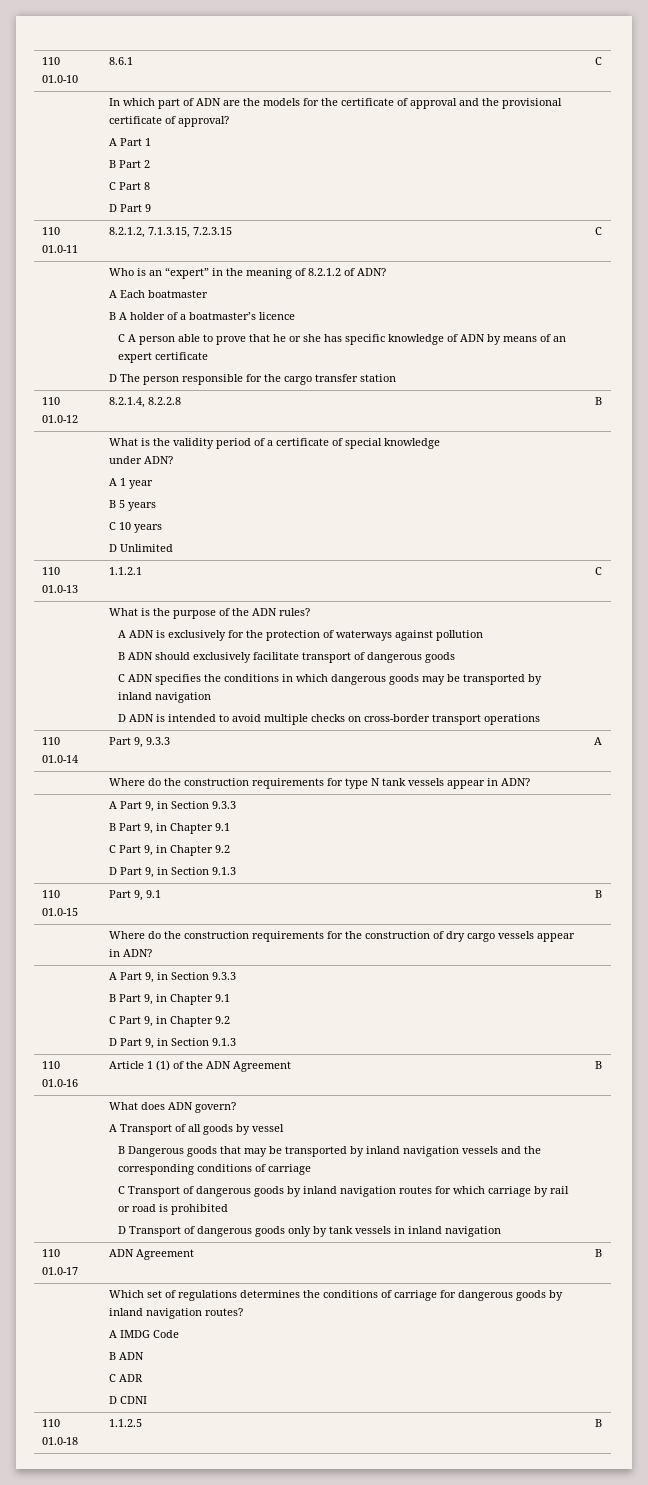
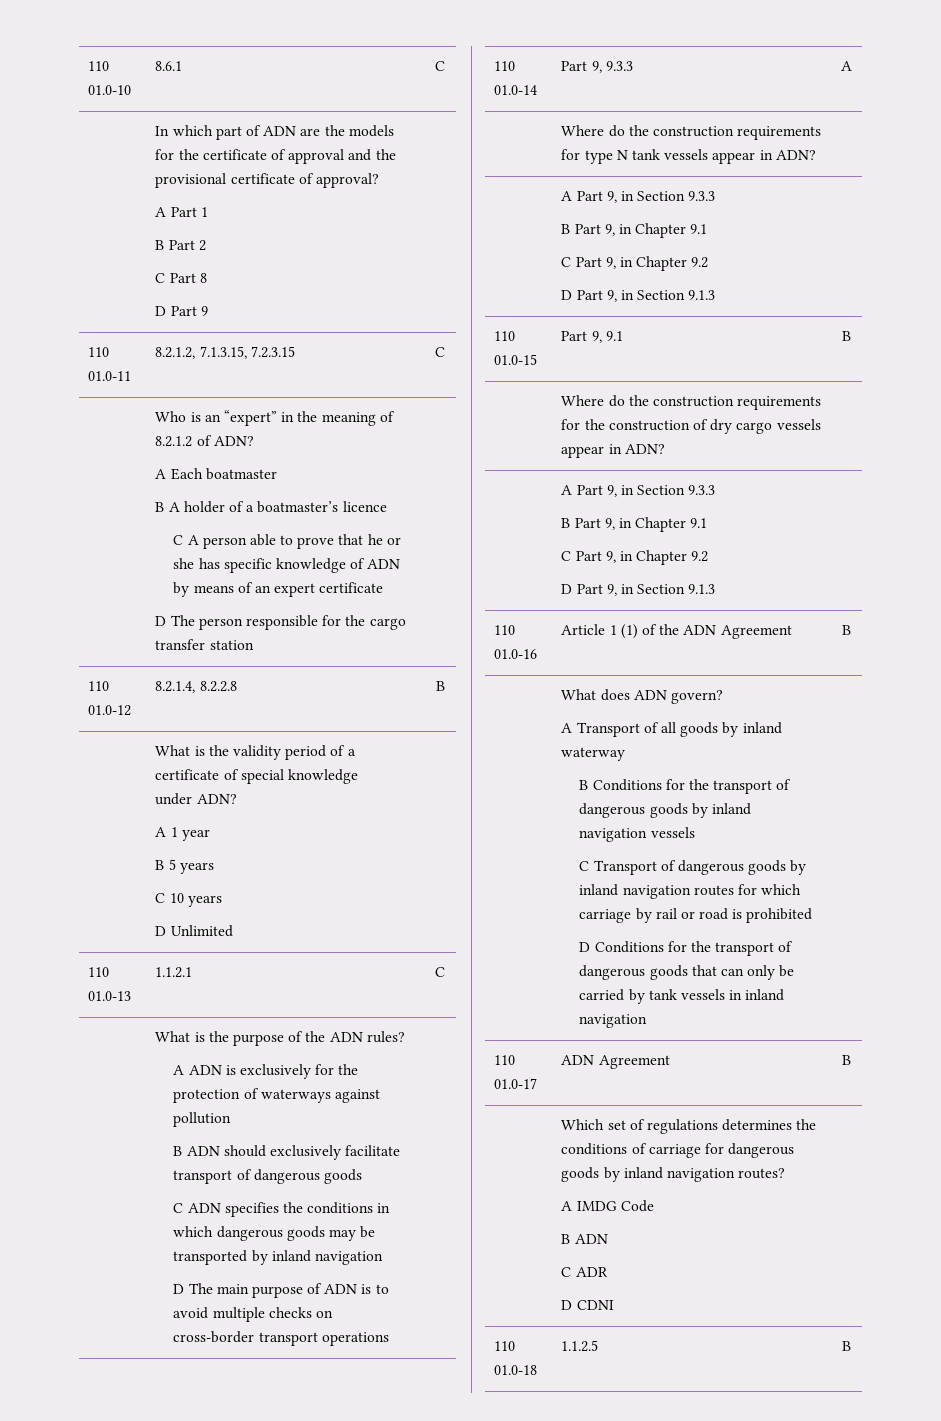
- D ADN is intended to avoid multiple checks on cross-border transport operations
+ D The main purpose of ADN is to avoid multiple checks on cross-border transport operations
- A Transport of all goods by vessel
- B Dangerous goods that may be transported by inland navigation vessels and the corresponding conditions of carriage
+ A Transport of all goods by inland waterway
+ B Conditions for the transport of dangerous goods by inland navigation vessels
- D Transport of dangerous goods only by tank vessels in inland navigation
+ D Conditions for the transport of dangerous goods that can only be carried by tank vessels in inland navigation

